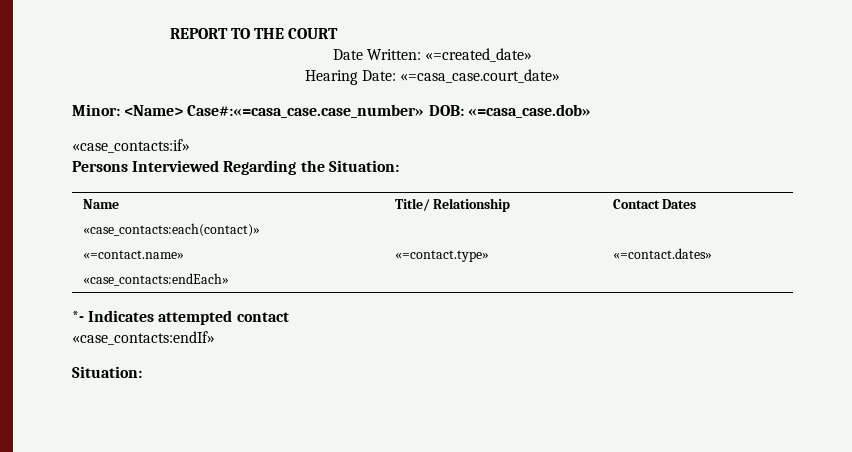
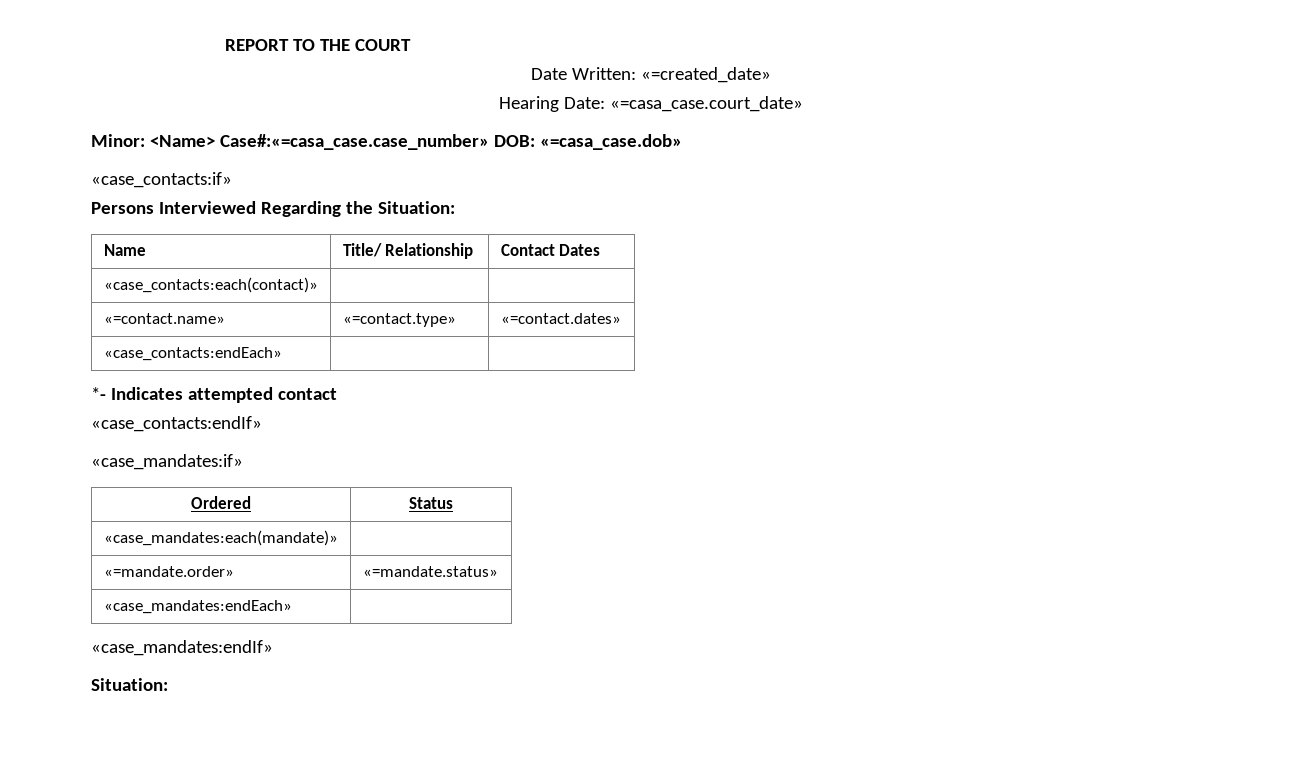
+ «case_mandates:if»
+ Ordered | Status
+ «case_mandates:each(mandate)» |
+ «=mandate.order» | «=mandate.status»
+ «case_mandates:endEach» |
+ «case_mandates:endIf»

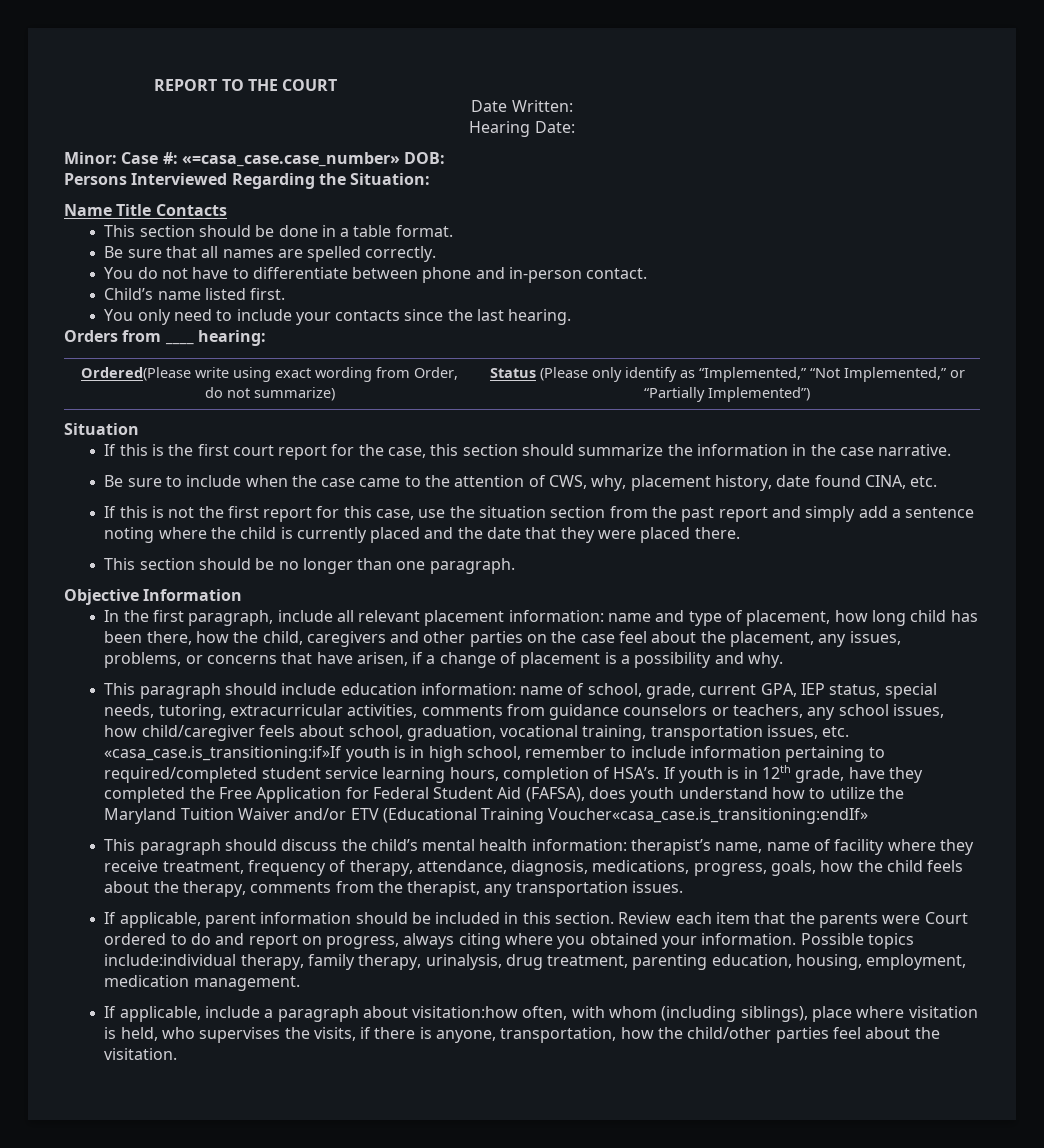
- Date Written: «=created_date»
+ Date Written:
- Hearing Date: «=casa_case.court_date»
+ Hearing Date:
- Minor: <Name> Case#:«=casa_case.case_number» DOB: «=casa_case.dob»
- «case_contacts:if»
+ Minor: Case #: «=casa_case.case_number» DOB:
- Name | Title/ Relationship | Contact Dates
- «case_contacts:each(contact)» | |
- «=contact.name» | «=contact.type» | «=contact.dates»
- «case_contacts:endEach» | |
- *- Indicates attempted contact
- «case_contacts:endIf»
- «case_mandates:if»
- Ordered | Status
- «case_mandates:each(mandate)» |
- «=mandate.order» | «=mandate.status»
- «case_mandates:endEach» |
- «case_mandates:endIf»
- Situation:
+ Name Title Contacts
+ This section should be done in a table format.
+ Be sure that all names are spelled correctly.
+ You do not have to differentiate between phone and in-person contact.
+ Child’s name listed first.
+ You only need to include your contacts since the last hearing.
+ Orders from ____ hearing:
+ Ordered(Please write using exact wording from Order, do not summarize) | Status (Please only identify as “Implemented,” “Not Implemented,” or “Partially Implemented”)
+ Situation
+ If this is the first court report for the case, this section should summarize the information in the case narrative.
+ Be sure to include when the case came to the attention of CWS, why, placement history, date found CINA, etc.
+ If this is not the first report for this case, use the situation section from the past report and simply add a sentence noting where the child is currently placed and the date that they were placed there.
+ This section should be no longer than one paragraph.
+ Objective Information
+ In the first paragraph, include all relevant placement information: name and type of placement, how long child has been there, how the child, caregivers and other parties on the case feel about the placement, any issues, problems, or concerns that have arisen, if a change of placement is a possibility and why.
+ This paragraph should include education information: name of school, grade, current GPA, IEP status, special needs, tutoring, extracurricular activities, comments from guidance counselors or teachers, any school issues, how child/caregiver feels about school, graduation, vocational training, transportation issues, etc. «casa_case.is_transitioning:if»If youth is in high school, remember to include information pertaining to required/completed student service learning hours, completion of HSA’s. If youth is in 12th grade, have they completed the Free Application for Federal Student Aid (FAFSA), does youth understand how to utilize the Maryland Tuition Waiver and/or ETV (Educational Training Voucher«casa_case.is_transitioning:endIf»
+ This paragraph should discuss the child’s mental health information: therapist’s name, name of facility where they receive treatment, frequency of therapy, attendance, diagnosis, medications, progress, goals, how the child feels about the therapy, comments from the therapist, any transportation issues.
+ If applicable, parent information should be included in this section. Review each item that the parents were Court ordered to do and report on progress, always citing where you obtained your information. Possible topics include:individual therapy, family therapy, urinalysis, drug treatment, parenting education, housing, employment, medication management.
+ If applicable, include a paragraph about visitation:how often, with whom (including siblings), place where visitation is held, who supervises the visits, if there is anyone, transportation, how the child/other parties feel about the visitation.

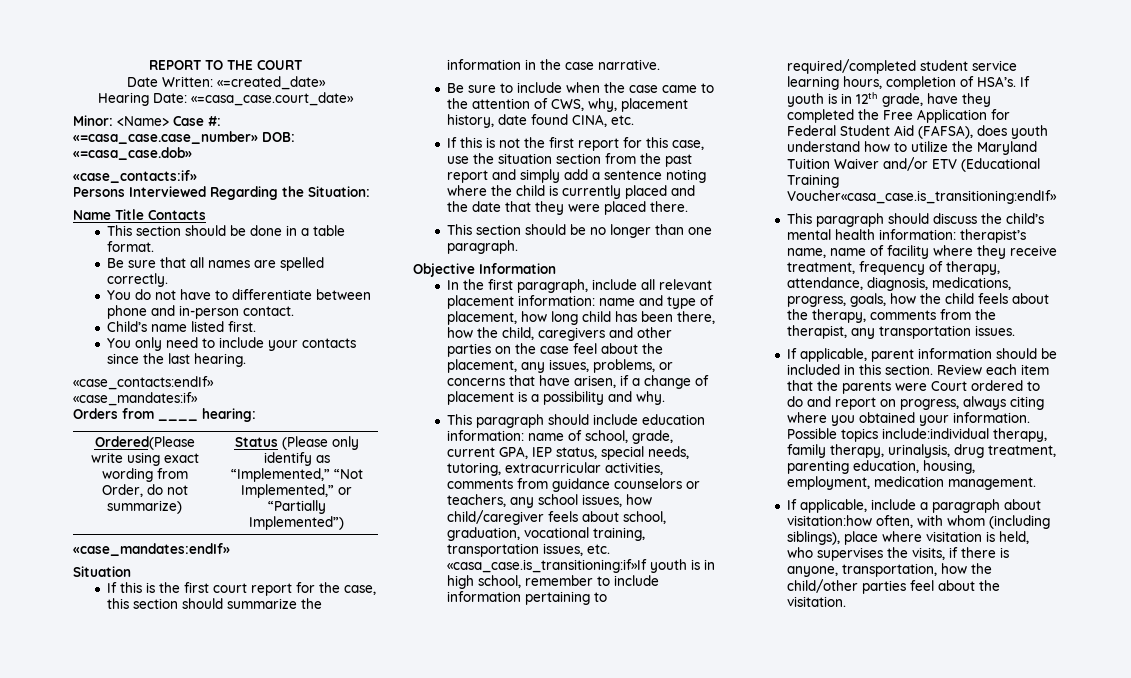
- Date Written:
+ Date Written: «=created_date»
- Hearing Date:
+ Hearing Date: «=casa_case.court_date»
- Minor: Case #: «=casa_case.case_number» DOB:
+ Minor: <Name> Case #: «=casa_case.case_number» DOB: «=casa_case.dob»
+ «case_contacts:if»
+ «case_contacts:endIf»
+ «case_mandates:if»
+ «case_mandates:endIf»

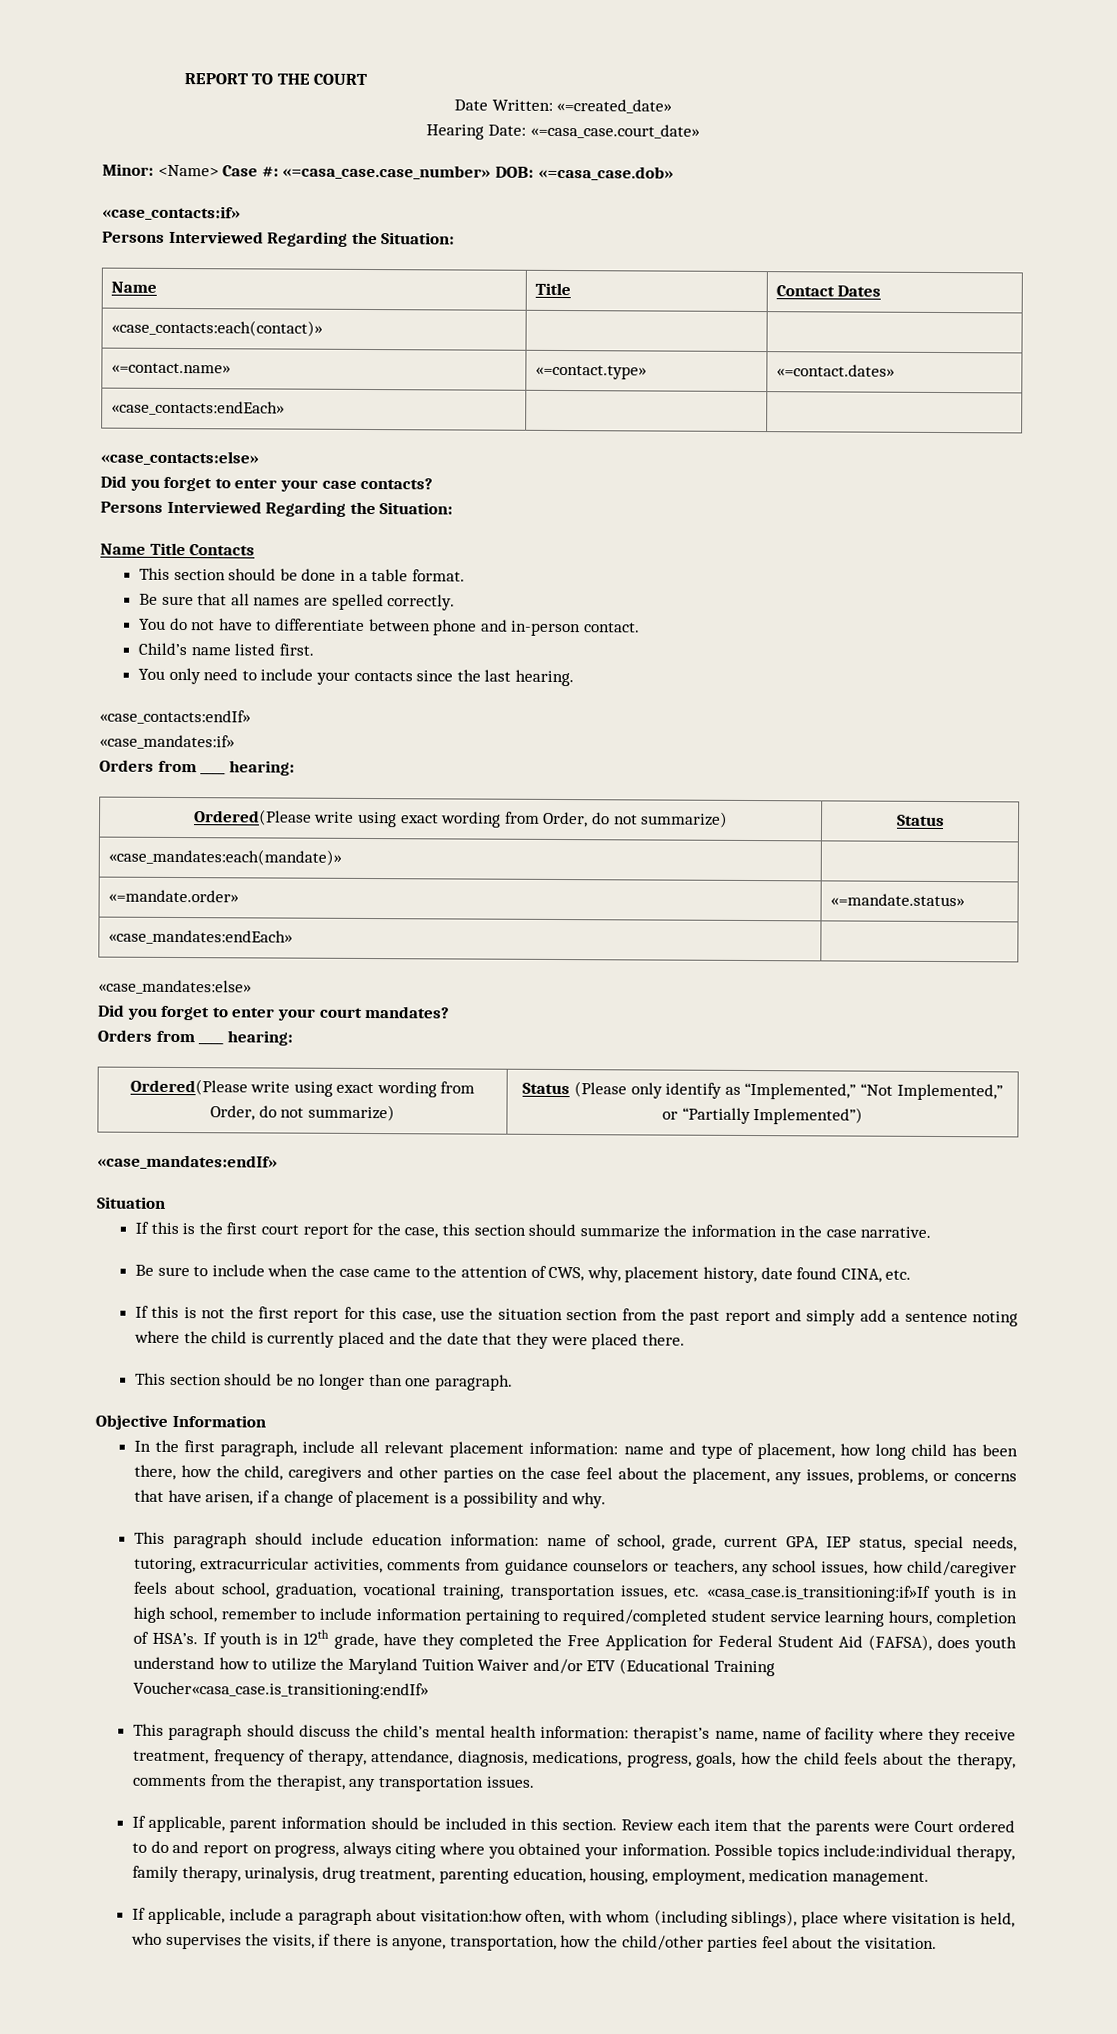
+ Name | Title | Contact Dates
+ «case_contacts:each(contact)» | |
+ «=contact.name» | «=contact.type» | «=contact.dates»
+ «case_contacts:endEach» | |
+ «case_contacts:else»
+ Did you forget to enter your case contacts?
+ Persons Interviewed Regarding the Situation:
  «case_mandates:if»
+ Orders from ____ hearing:
+ Ordered(Please write using exact wording from Order, do not summarize) | Status
+ «case_mandates:each(mandate)» |
+ «=mandate.order» | «=mandate.status»
+ «case_mandates:endEach» |
+ «case_mandates:else»
+ Did you forget to enter your court mandates?

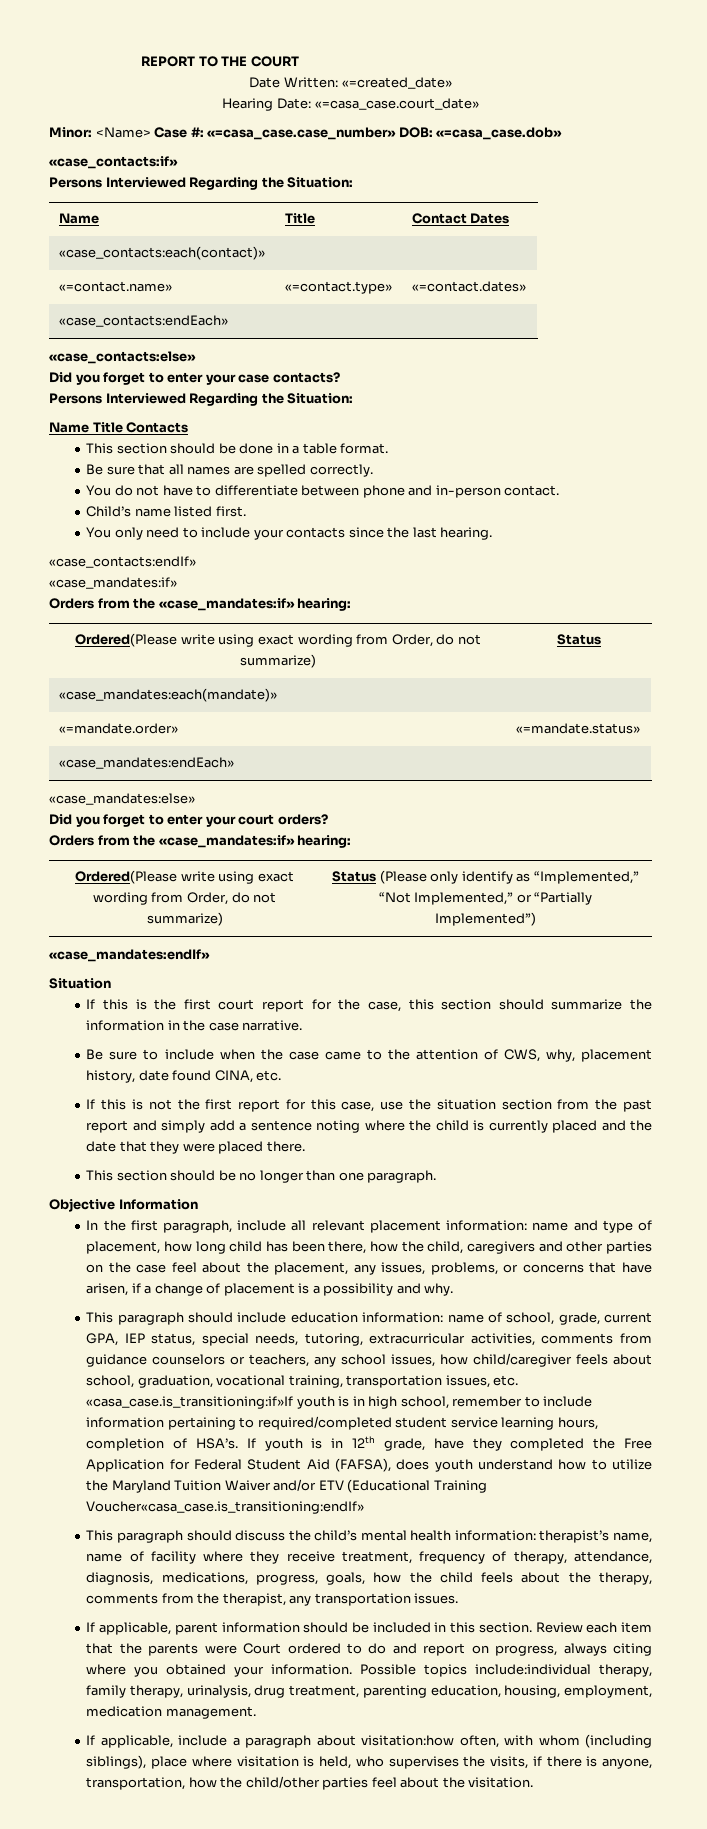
  «case_contacts:endIf»
  «case_mandates:if»
- Orders from ____ hearing:
+ Orders from the «case_mandates:if» hearing:
- Did you forget to enter your court mandates?
- Orders from ____ hearing:
+ Did you forget to enter your court orders?
+ Orders from the «case_mandates:if» hearing:

